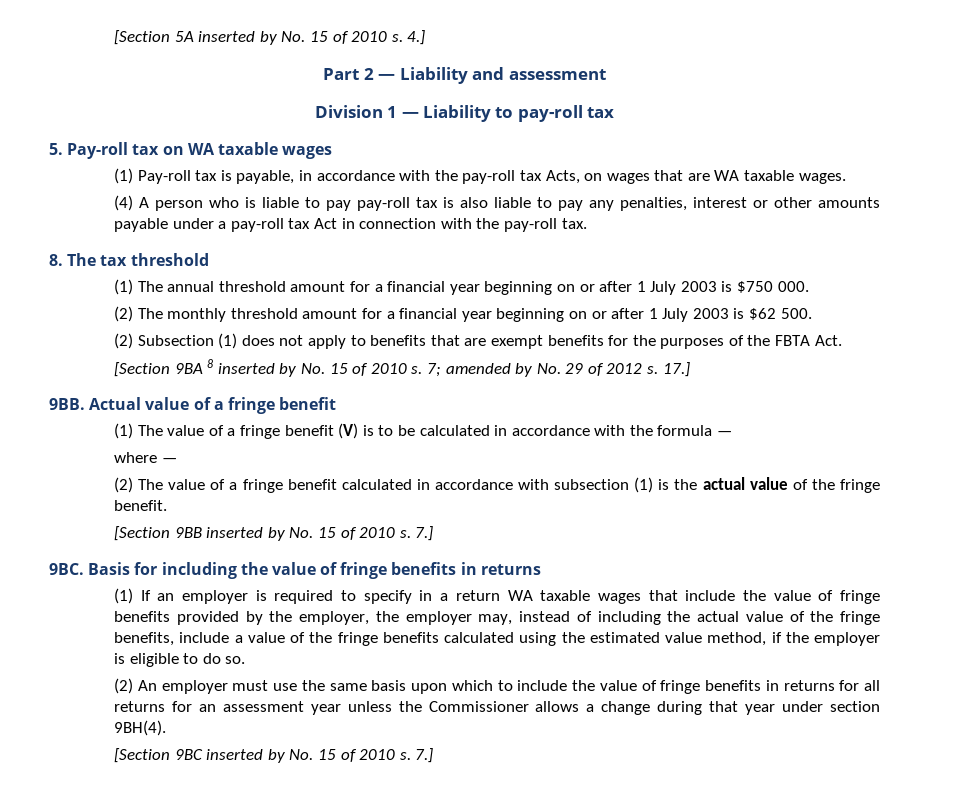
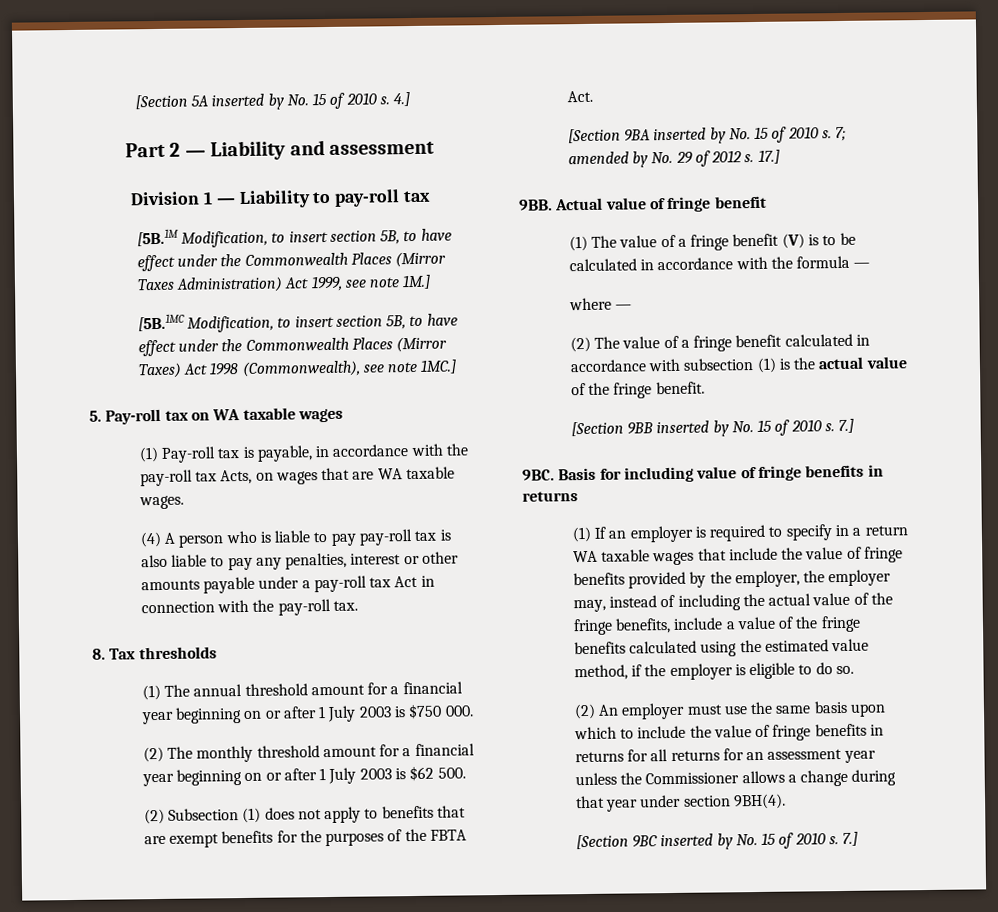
+ [5B.1M Modification, to insert section 5B, to have effect under the Commonwealth Places (Mirror Taxes Administration) Act 1999, see note 1M.]
+ [5B.1MC Modification, to insert section 5B, to have effect under the Commonwealth Places (Mirror Taxes) Act 1998 (Commonwealth), see note 1MC.]
- 8. The tax threshold
+ 8. Tax thresholds
- [Section 9BA 8 inserted by No. 15 of 2010 s.
+ [Section 9BA inserted by No. 15 of 2010 s.
- Actual value of a fringe benefit
+ Actual value of fringe benefit
- Basis for including the value of fringe benefits in returns
+ Basis for including value of fringe benefits in returns

